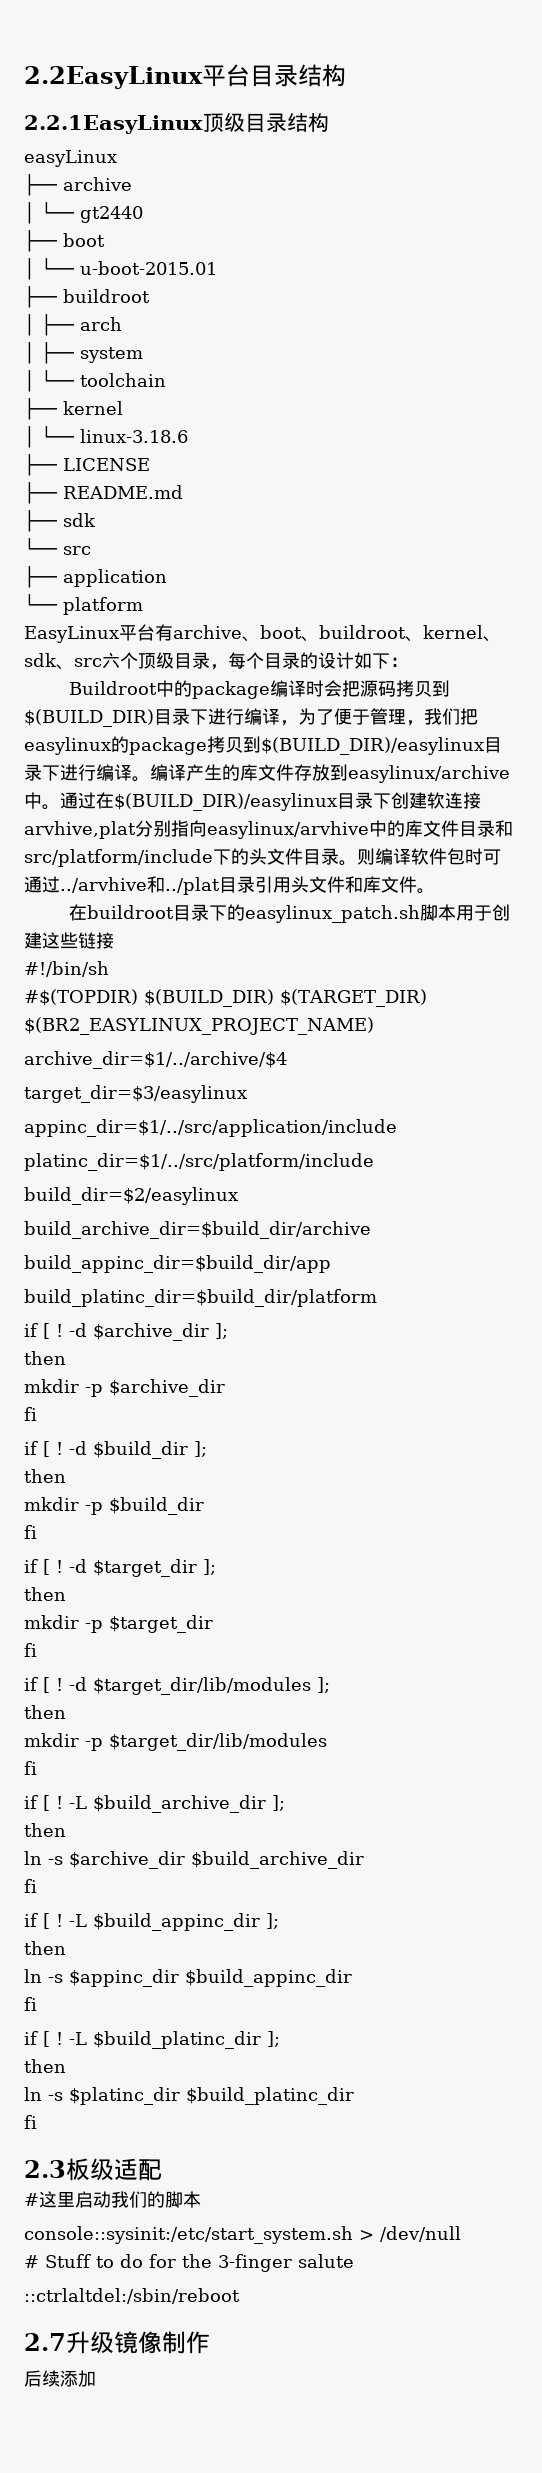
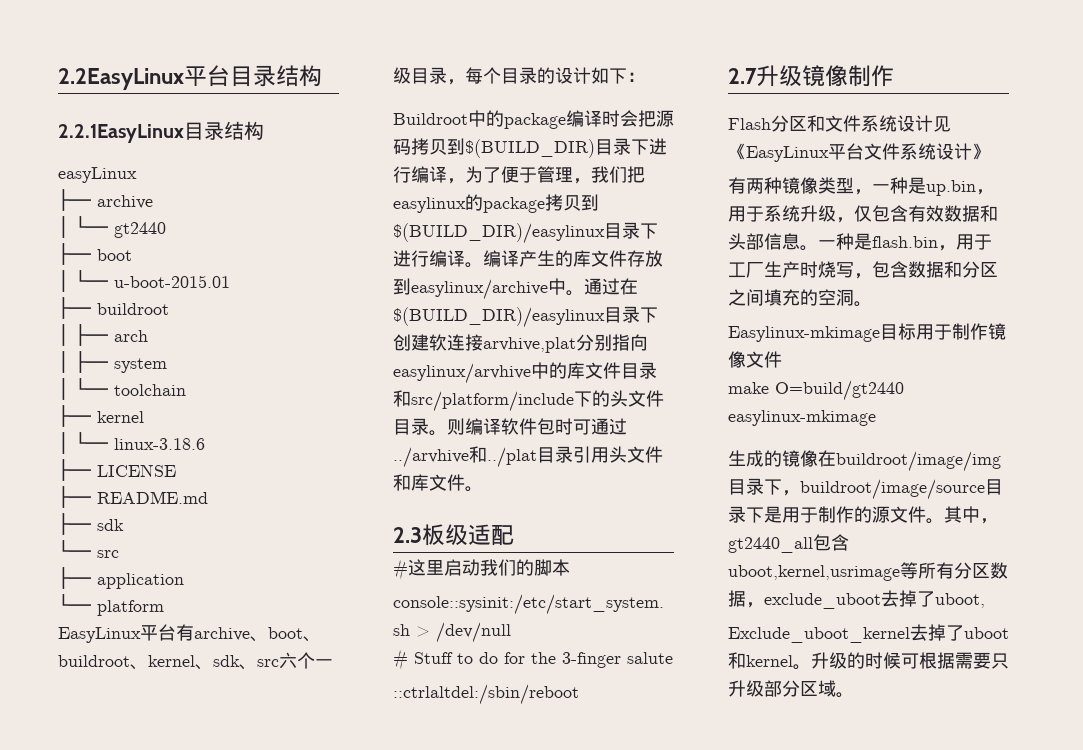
- 2.2.1EasyLinux顶级目录结构
+ 2.2.1EasyLinux目录结构
- EasyLinux平台有archive、boot、buildroot、kernel、sdk、src六个顶级目录，每个目录的设计如下：
+ EasyLinux平台有archive、boot、buildroot、kernel、sdk、src六个一级目录，每个目录的设计如下：
- 在buildroot目录下的easylinux_patch.sh脚本用于创建这些链接
- #!/bin/sh
- #$(TOPDIR) $(BUILD_DIR) $(TARGET_DIR) $(BR2_EASYLINUX_PROJECT_NAME)
- archive_dir=$1/../archive/$4
- target_dir=$3/easylinux
- appinc_dir=$1/../src/application/include
- platinc_dir=$1/../src/platform/include
- build_dir=$2/easylinux
- build_archive_dir=$build_dir/archive
- build_appinc_dir=$build_dir/app
- build_platinc_dir=$build_dir/platform
- if [ ! -d $archive_dir ];
- then
- mkdir -p $archive_dir
- fi
- if [ ! -d $build_dir ];
- then
- mkdir -p $build_dir
- fi
- if [ ! -d $target_dir ];
- then
- mkdir -p $target_dir
- fi
- if [ ! -d $target_dir/lib/modules ];
- then
- mkdir -p $target_dir/lib/modules
- fi
- if [ ! -L $build_archive_dir ];
- then
- ln -s $archive_dir $build_archive_dir
- fi
- if [ ! -L $build_appinc_dir ];
- then
- ln -s $appinc_dir $build_appinc_dir
- fi
- if [ ! -L $build_platinc_dir ];
- then
- ln -s $platinc_dir $build_platinc_dir
- fi
- 后续添加
+ Flash分区和文件系统设计见《EasyLinux平台文件系统设计》
+ 有两种镜像类型，一种是up.bin，用于系统升级，仅包含有效数据和头部信息。一种是flash.bin，用于工厂生产时烧写，包含数据和分区之间填充的空洞。
+ Easylinux-mkimage目标用于制作镜像文件
+ make O=build/gt2440 easylinux-mkimage
+ 生成的镜像在buildroot/image/img目录下，buildroot/image/source目录下是用于制作的源文件。其中，gt2440_all包含uboot,kernel,usrimage等所有分区数据，exclude_uboot去掉了uboot,
+ Exclude_uboot_kernel去掉了uboot和kernel。升级的时候可根据需要只升级部分区域。

